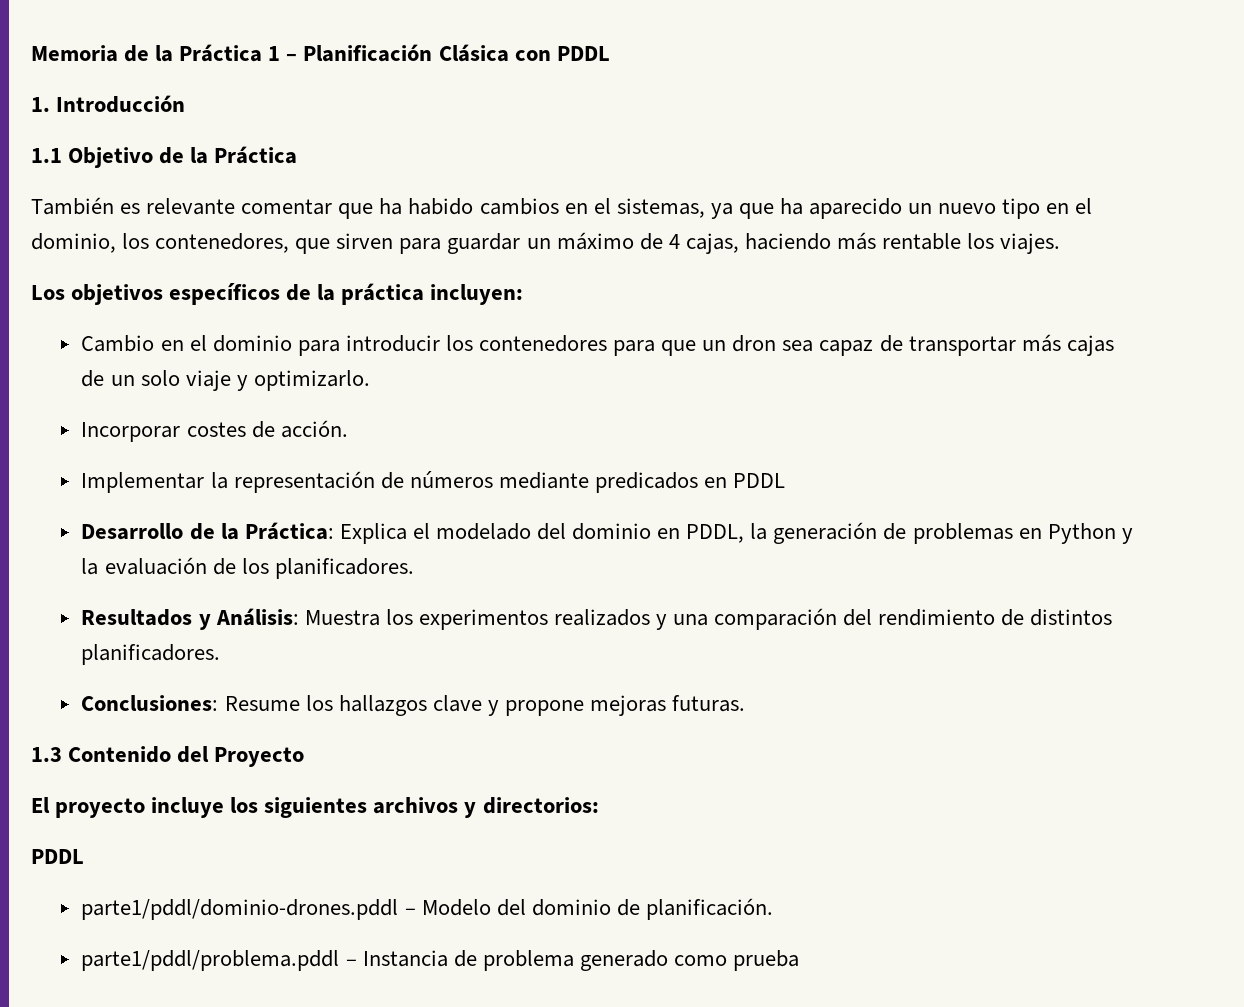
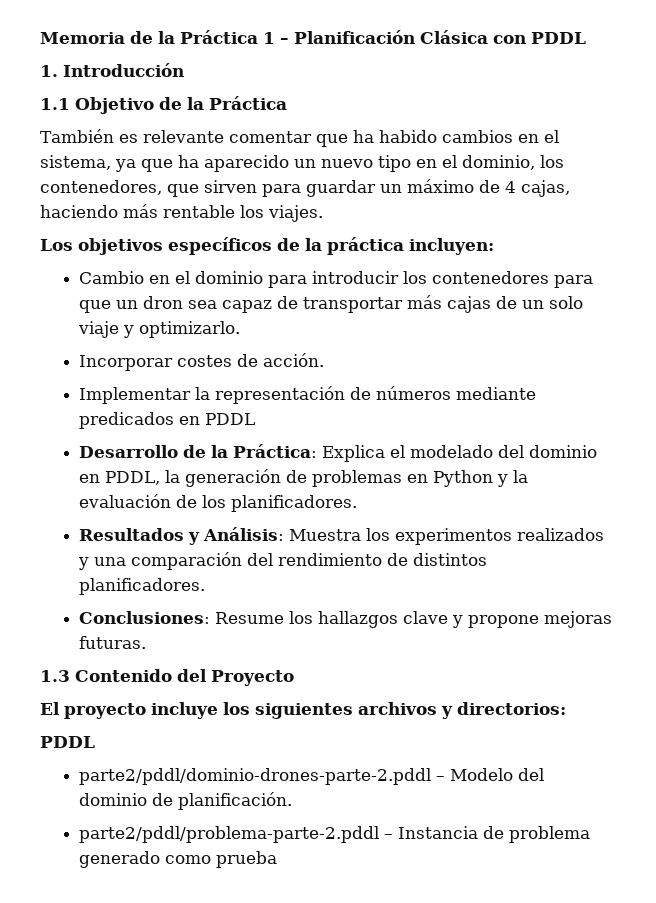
- También es relevante comentar que ha habido cambios en el sistemas, ya que ha aparecido un nuevo tipo en el dominio, los contenedores, que sirven para guardar un máximo de 4 cajas, haciendo más rentable los viajes.
+ También es relevante comentar que ha habido cambios en el sistema, ya que ha aparecido un nuevo tipo en el dominio, los contenedores, que sirven para guardar un máximo de 4 cajas, haciendo más rentable los viajes.
- parte1/pddl/dominio-drones.pddl – Modelo del dominio de planificación.
+ parte2/pddl/dominio-drones-parte-2.pddl – Modelo del dominio de planificación.
- parte1/pddl/problema.pddl – Instancia de problema generado como prueba
+ parte2/pddl/problema-parte-2.pddl – Instancia de problema generado como prueba

